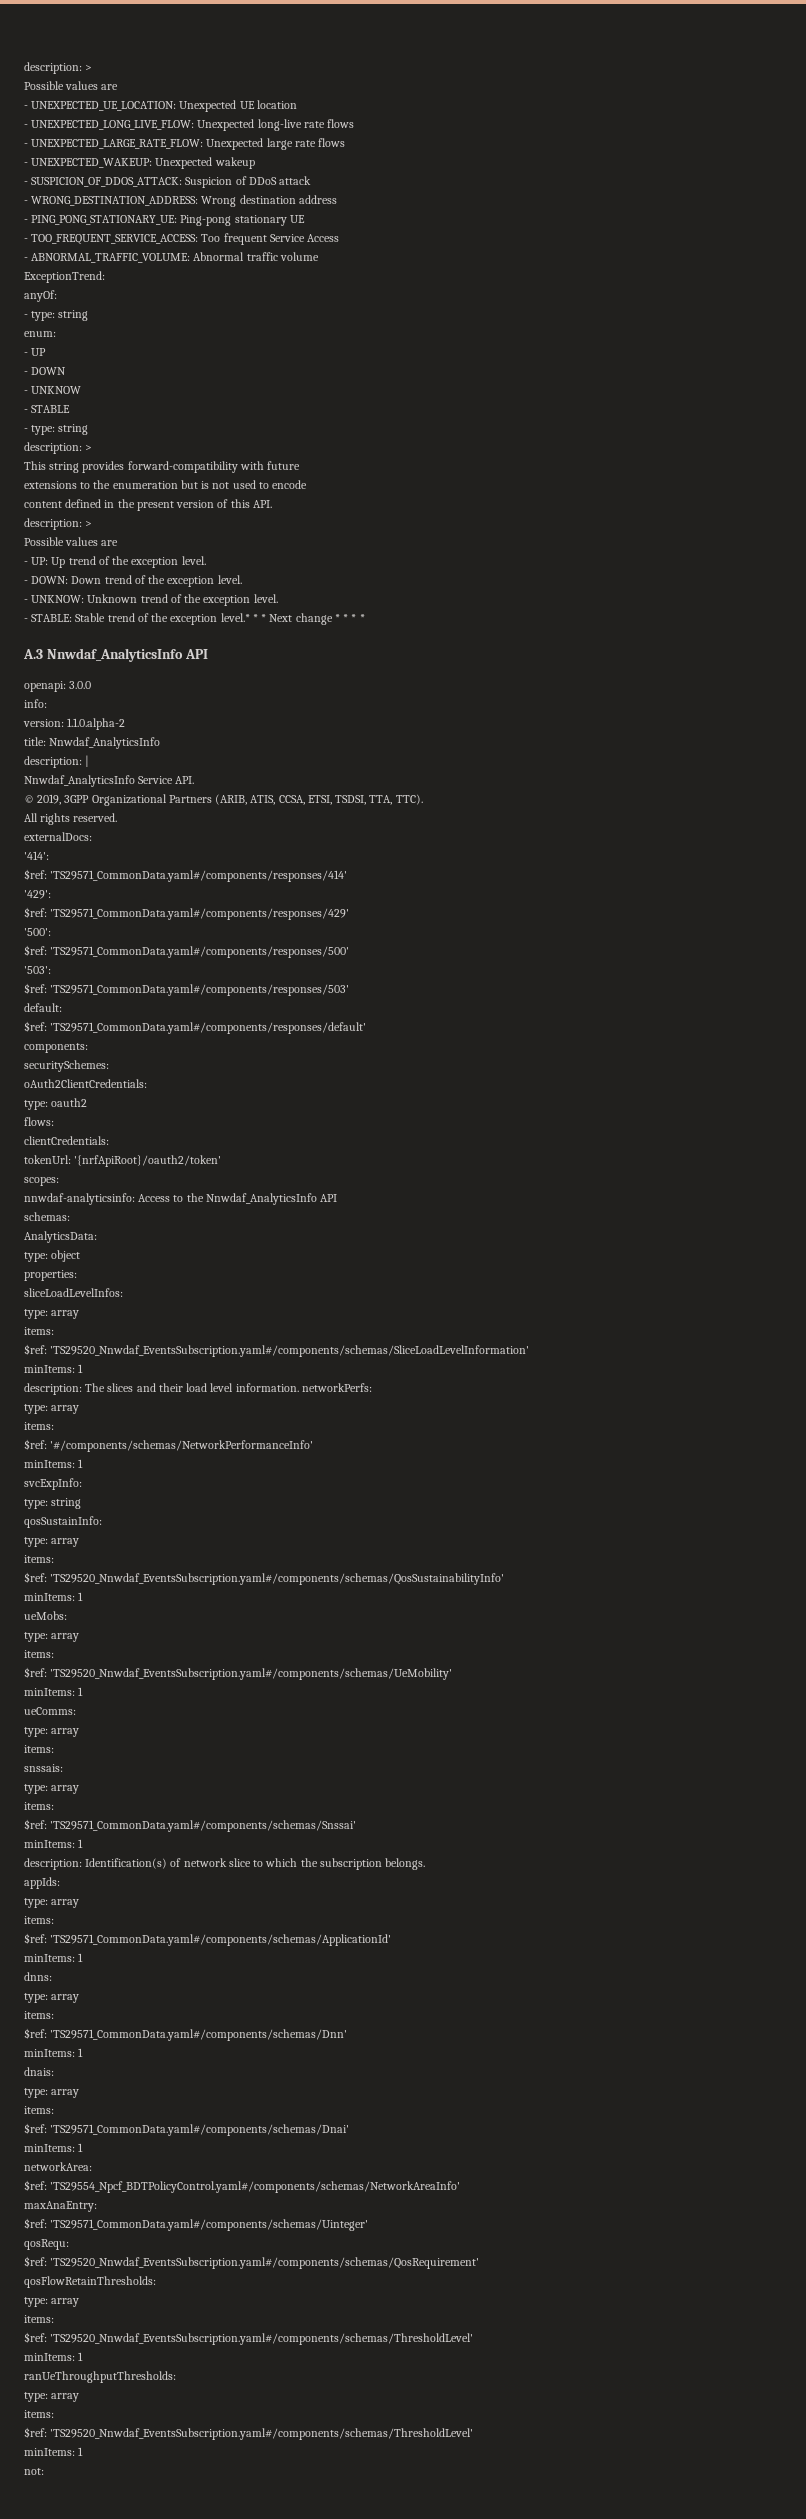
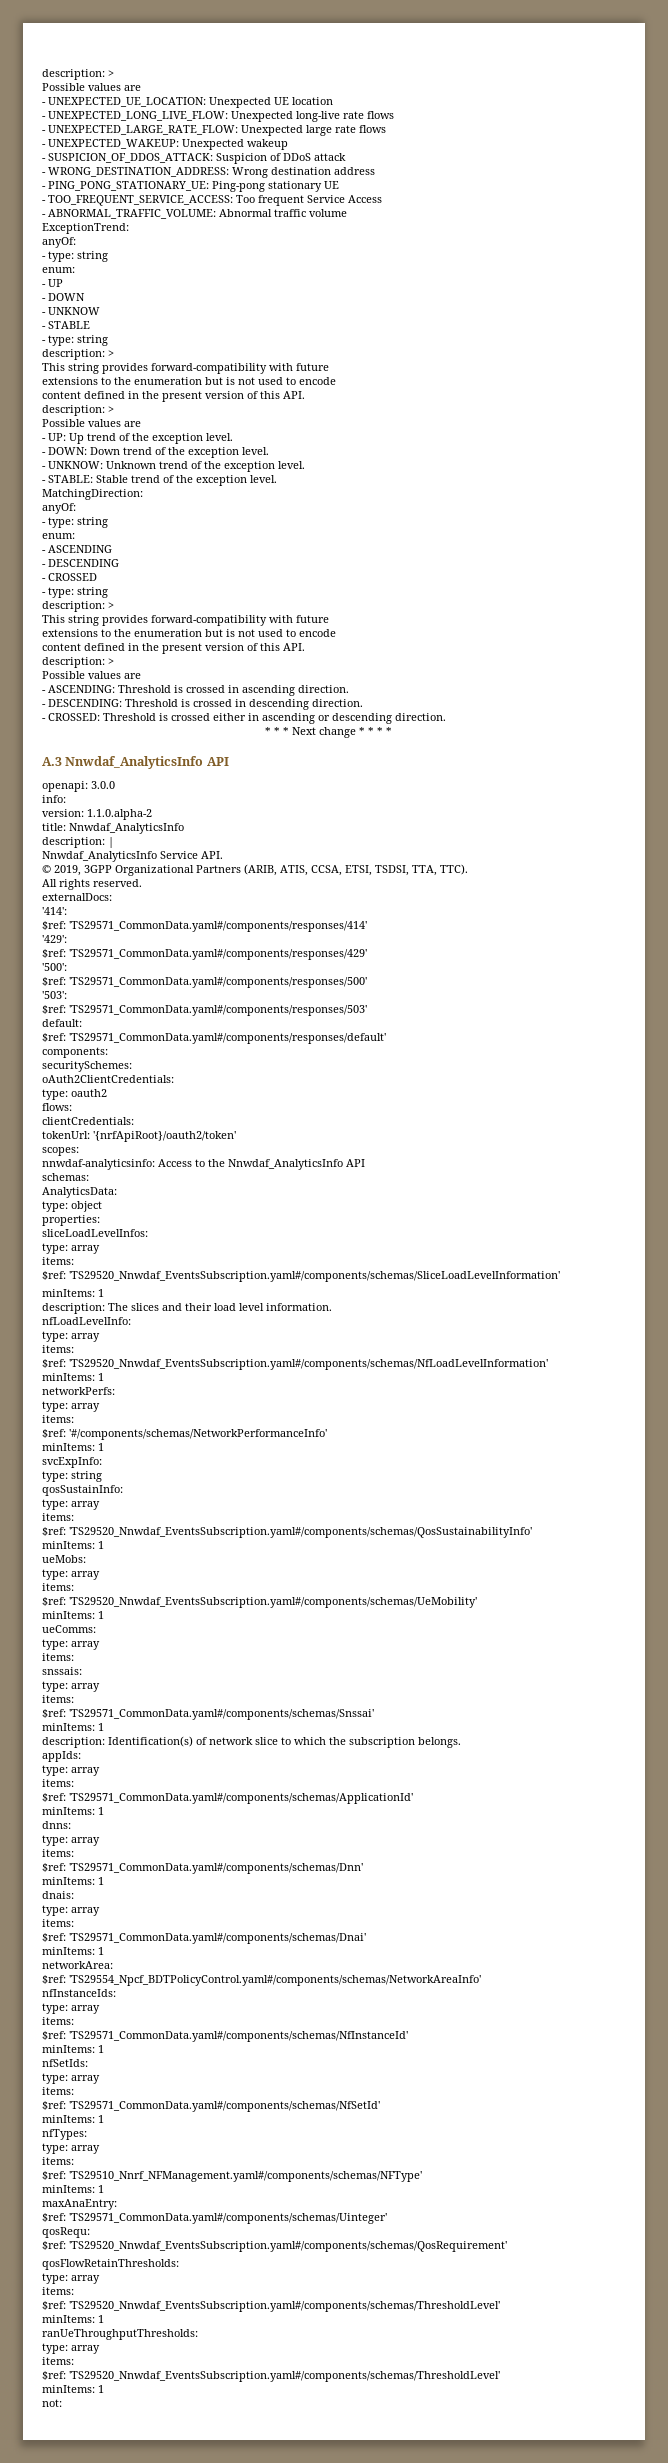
- - STABLE: Stable trend of the exception level.* * * Next change * * * *
+ - STABLE: Stable trend of the exception level.
+ MatchingDirection:
+ anyOf:
+ - type: string
+ enum:
+ - ASCENDING
+ - DESCENDING
+ - CROSSED
+ - type: string
+ description: >
+ This string provides forward-compatibility with future
+ extensions to the enumeration but is not used to encode
+ content defined in the present version of this API.
+ description: >
+ Possible values are
+ - ASCENDING: Threshold is crossed in ascending direction.
+ - DESCENDING: Threshold is crossed in descending direction.
+ - CROSSED: Threshold is crossed either in ascending or descending direction.
+ * * * Next change * * * *
- description: The slices and their load level information. networkPerfs:
+ description: The slices and their load level information.
+ nfLoadLevelInfo:
+ type: array
+ items:
+ $ref: 'TS29520_Nnwdaf_EventsSubscription.yaml#/components/schemas/NfLoadLevelInformation'
+ minItems: 1
+ networkPerfs:
+ nfInstanceIds:
+ type: array
+ items:
+ $ref: 'TS29571_CommonData.yaml#/components/schemas/NfInstanceId'
+ minItems: 1
+ nfSetIds:
+ type: array
+ items:
+ $ref: 'TS29571_CommonData.yaml#/components/schemas/NfSetId'
+ minItems: 1
+ nfTypes:
+ type: array
+ items:
+ $ref: 'TS29510_Nnrf_NFManagement.yaml#/components/schemas/NFType'
+ minItems: 1

